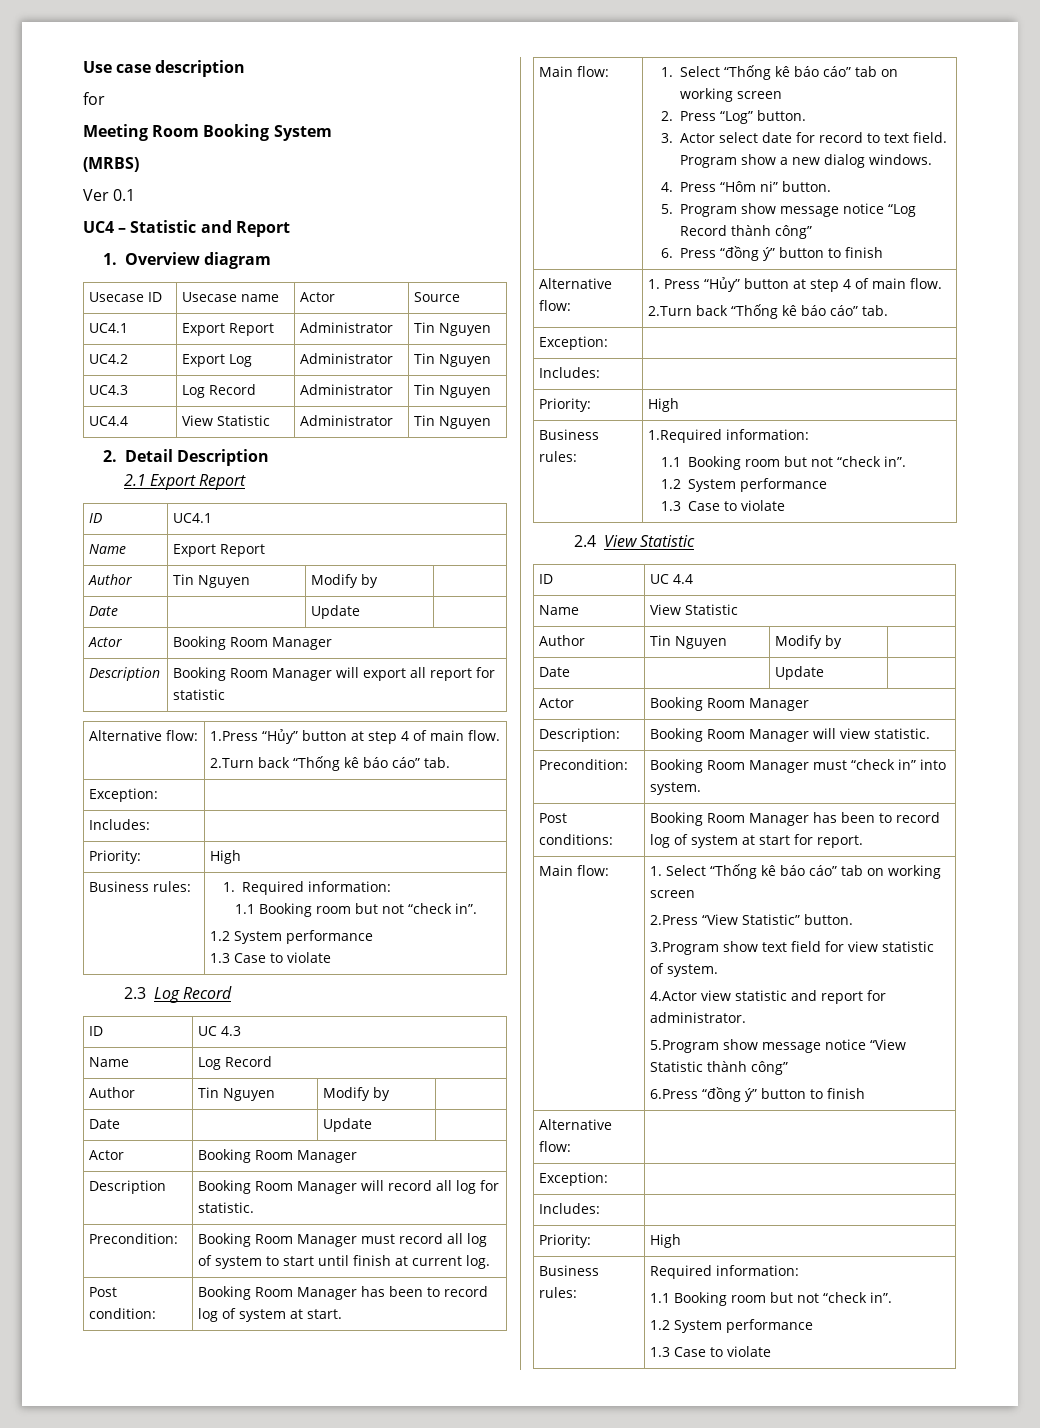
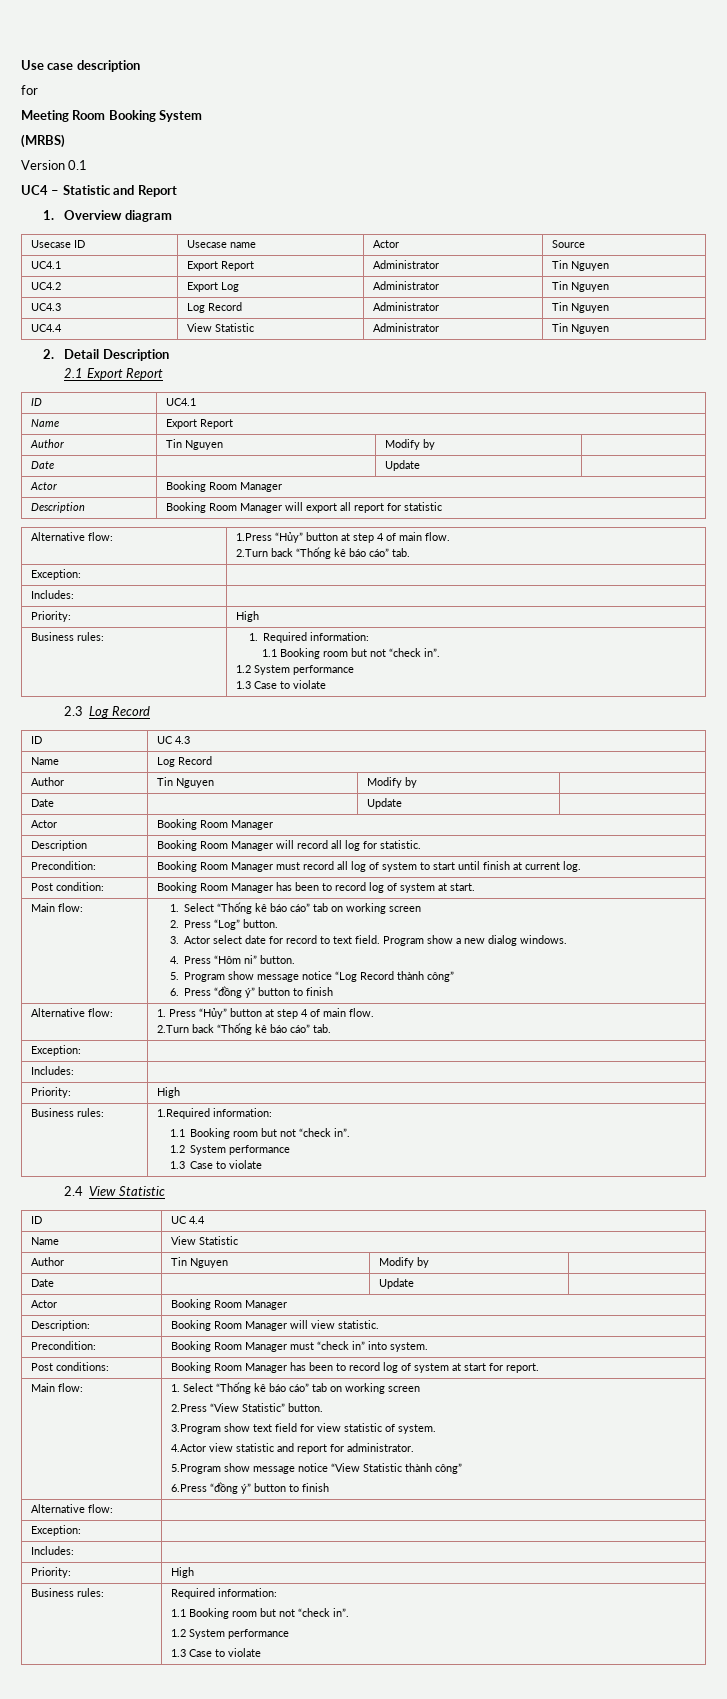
- Ver 0.1
+ Version 0.1

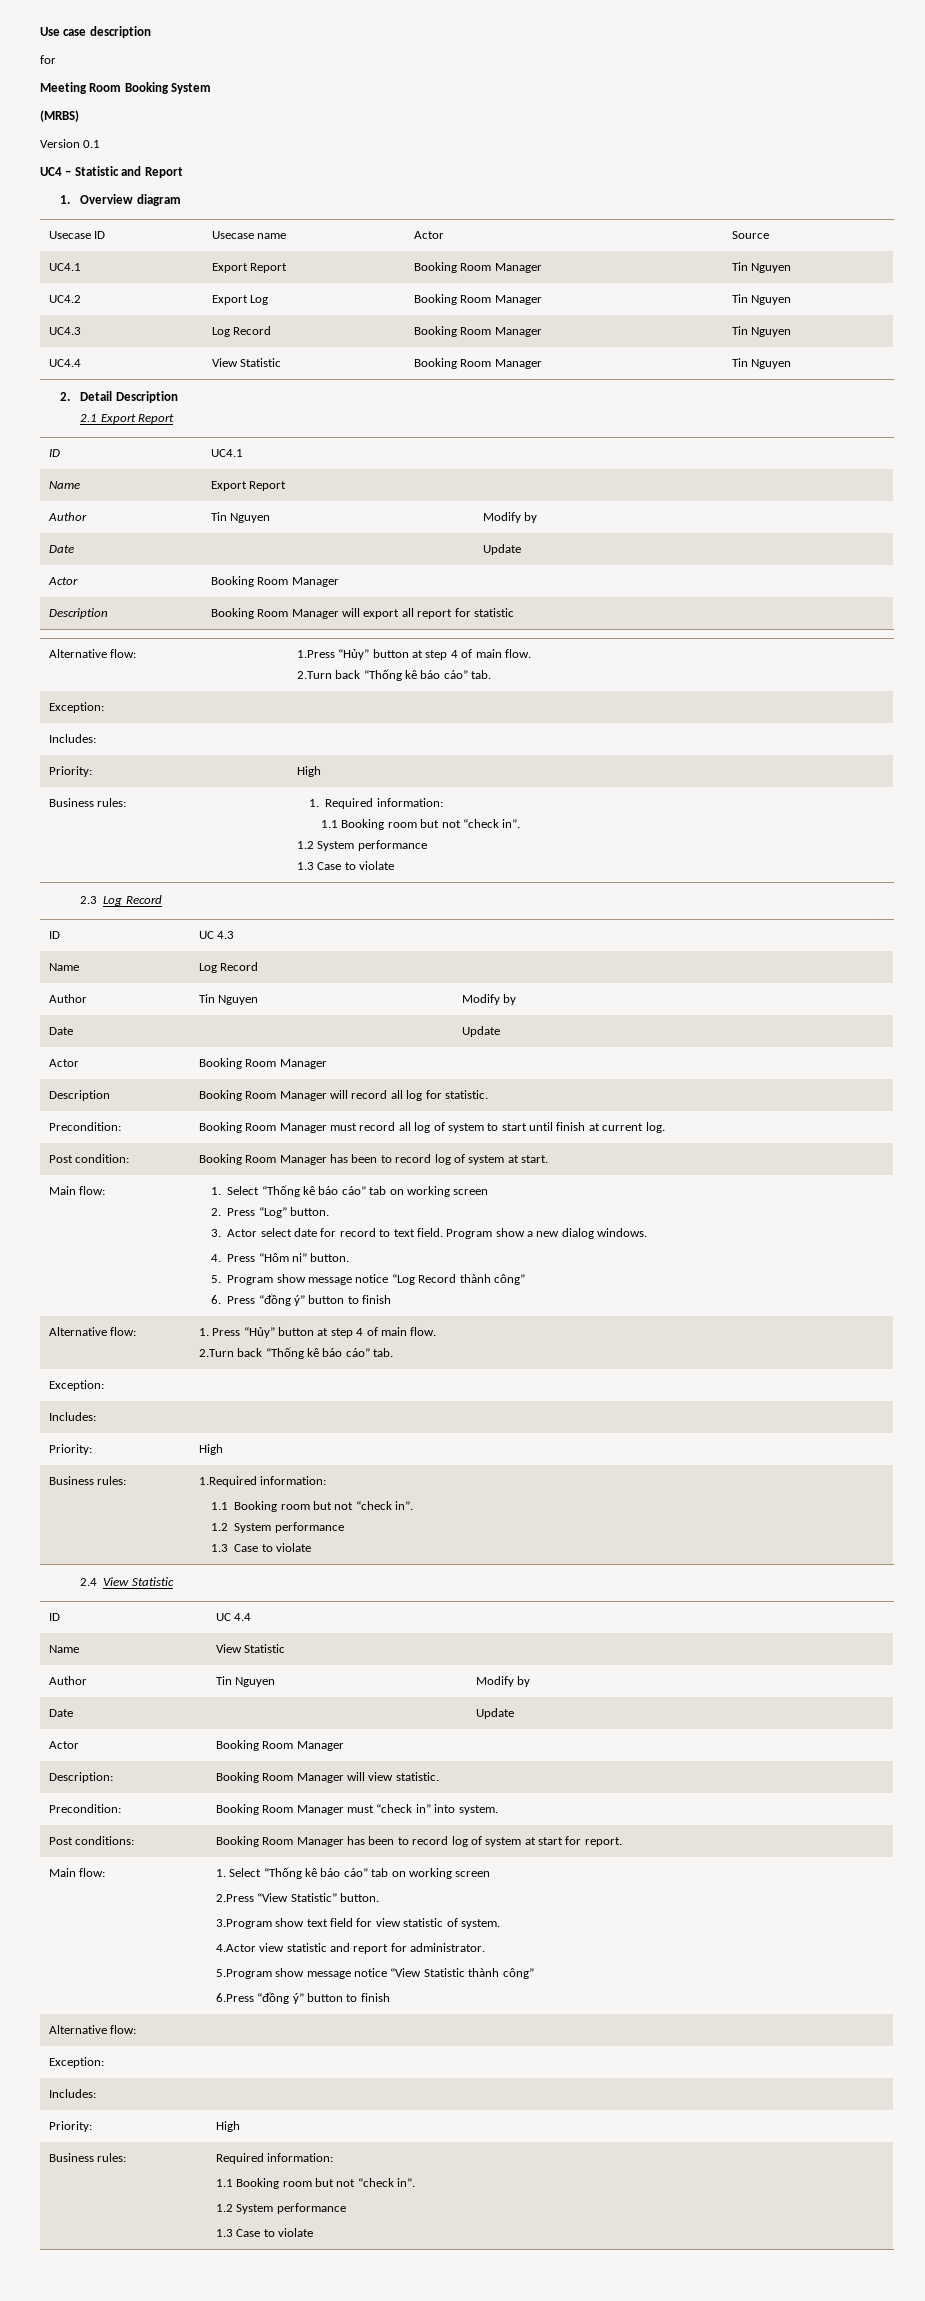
- UC4.1 | Export Report | Administrator | Tin Nguyen
+ UC4.1 | Export Report | Booking Room Manager | Tin Nguyen
- UC4.2 | Export Log | Administrator | Tin Nguyen
+ UC4.2 | Export Log | Booking Room Manager | Tin Nguyen
- UC4.3 | Log Record | Administrator | Tin Nguyen
+ UC4.3 | Log Record | Booking Room Manager | Tin Nguyen
- UC4.4 | View Statistic | Administrator | Tin Nguyen
+ UC4.4 | View Statistic | Booking Room Manager | Tin Nguyen

